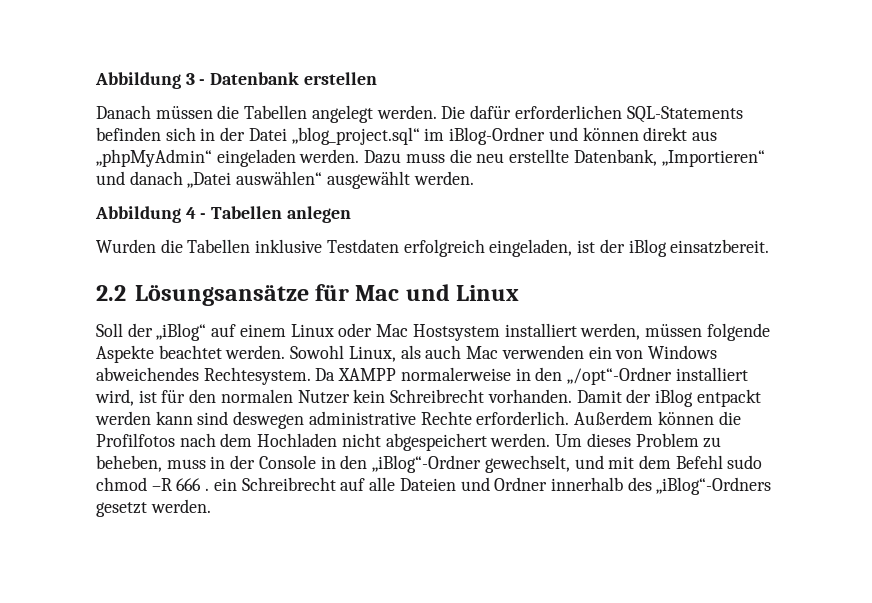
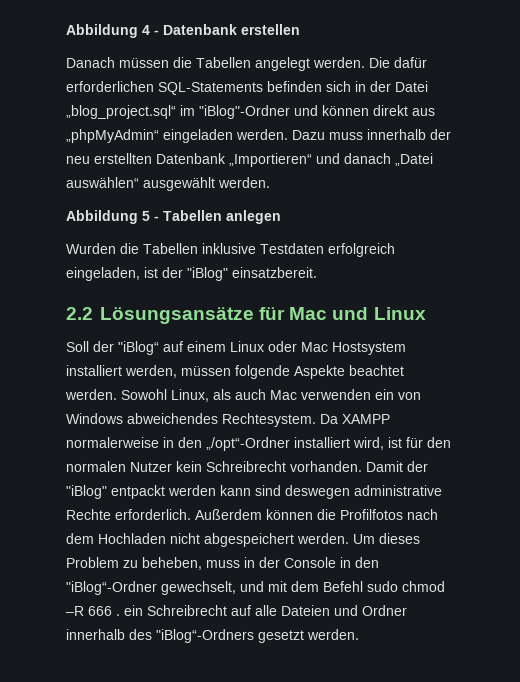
- Abbildung 3 - Datenbank erstellen
+ Abbildung 4 - Datenbank erstellen
- Die dafür erforderlichen SQL-Statements befinden sich in der Datei „blog_project.sql“ im iBlog-Ordner und können direkt aus „phpMyAdmin“ eingeladen werden.
+ Die dafür erforderlichen SQL-Statements befinden sich in der Datei „blog_project.sql“ im "iBlog"-Ordner und können direkt aus „phpMyAdmin“ eingeladen werden.
- Dazu muss die neu erstellte Datenbank, „Importieren“ und danach „Datei auswählen“ ausgewählt werden.
+ Dazu muss innerhalb der neu erstellten Datenbank „Importieren“ und danach „Datei auswählen“ ausgewählt werden.
- Abbildung 4 - Tabellen anlegen
+ Abbildung 5 - Tabellen anlegen
- Wurden die Tabellen inklusive Testdaten erfolgreich eingeladen, ist der iBlog einsatzbereit.
+ Wurden die Tabellen inklusive Testdaten erfolgreich eingeladen, ist der "iBlog" einsatzbereit.
- Soll der „iBlog“ auf einem Linux oder Mac Hostsystem installiert werden, müssen folgende Aspekte beachtet werden.
+ Soll der "iBlog“ auf einem Linux oder Mac Hostsystem installiert werden, müssen folgende Aspekte beachtet werden.
- Damit der iBlog entpackt werden kann sind deswegen administrative Rechte erforderlich.
+ Damit der "iBlog" entpackt werden kann sind deswegen administrative Rechte erforderlich.
- Um dieses Problem zu beheben, muss in der Console in den „iBlog“-Ordner gewechselt, und mit dem Befehl sudo chmod –R 666 . ein Schreibrecht auf alle Dateien und Ordner innerhalb des „iBlog“-Ordners gesetzt werden.
+ Um dieses Problem zu beheben, muss in der Console in den "iBlog“-Ordner gewechselt, und mit dem Befehl sudo chmod –R 666 . ein Schreibrecht auf alle Dateien und Ordner innerhalb des "iBlog“-Ordners gesetzt werden.

